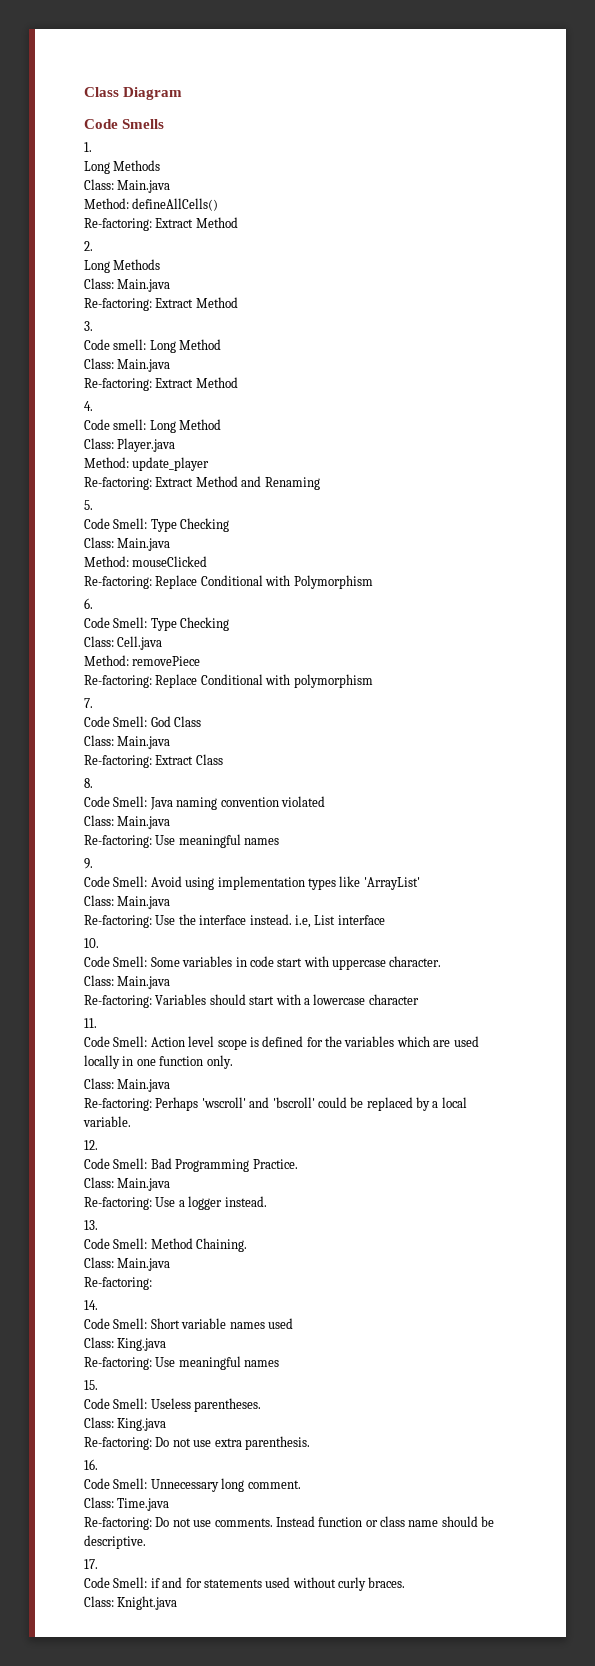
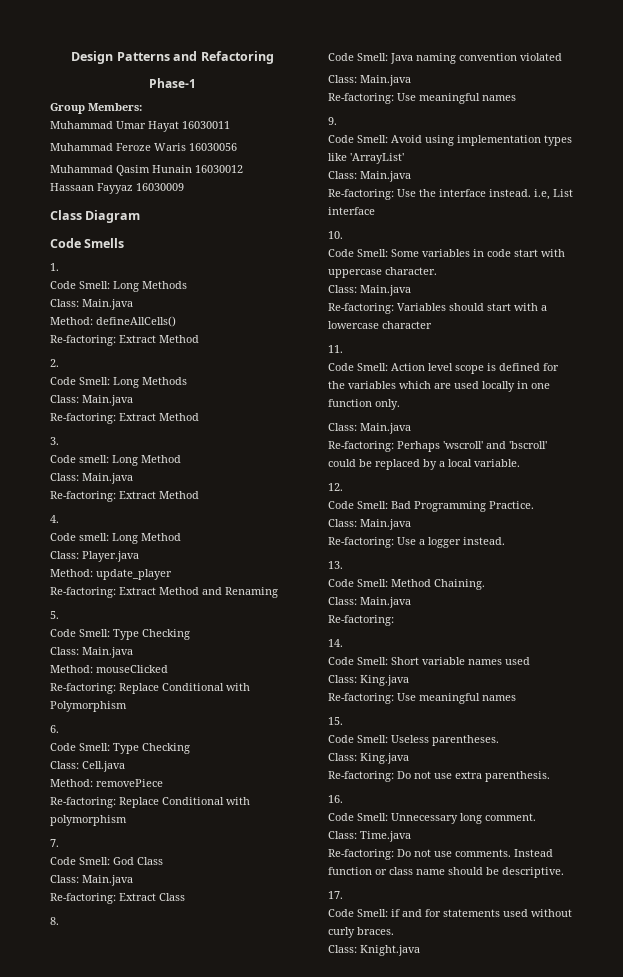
+ Design Patterns and Refactoring
+ Phase-1
+ Group Members:
+ Muhammad Umar Hayat 16030011
+ Muhammad Feroze Waris 16030056
+ Muhammad Qasim Hunain 16030012
+ Hassaan Fayyaz 16030009
  1.
- Long Methods
+ Code Smell: Long Methods
  2.
- Long Methods
+ Code Smell: Long Methods

